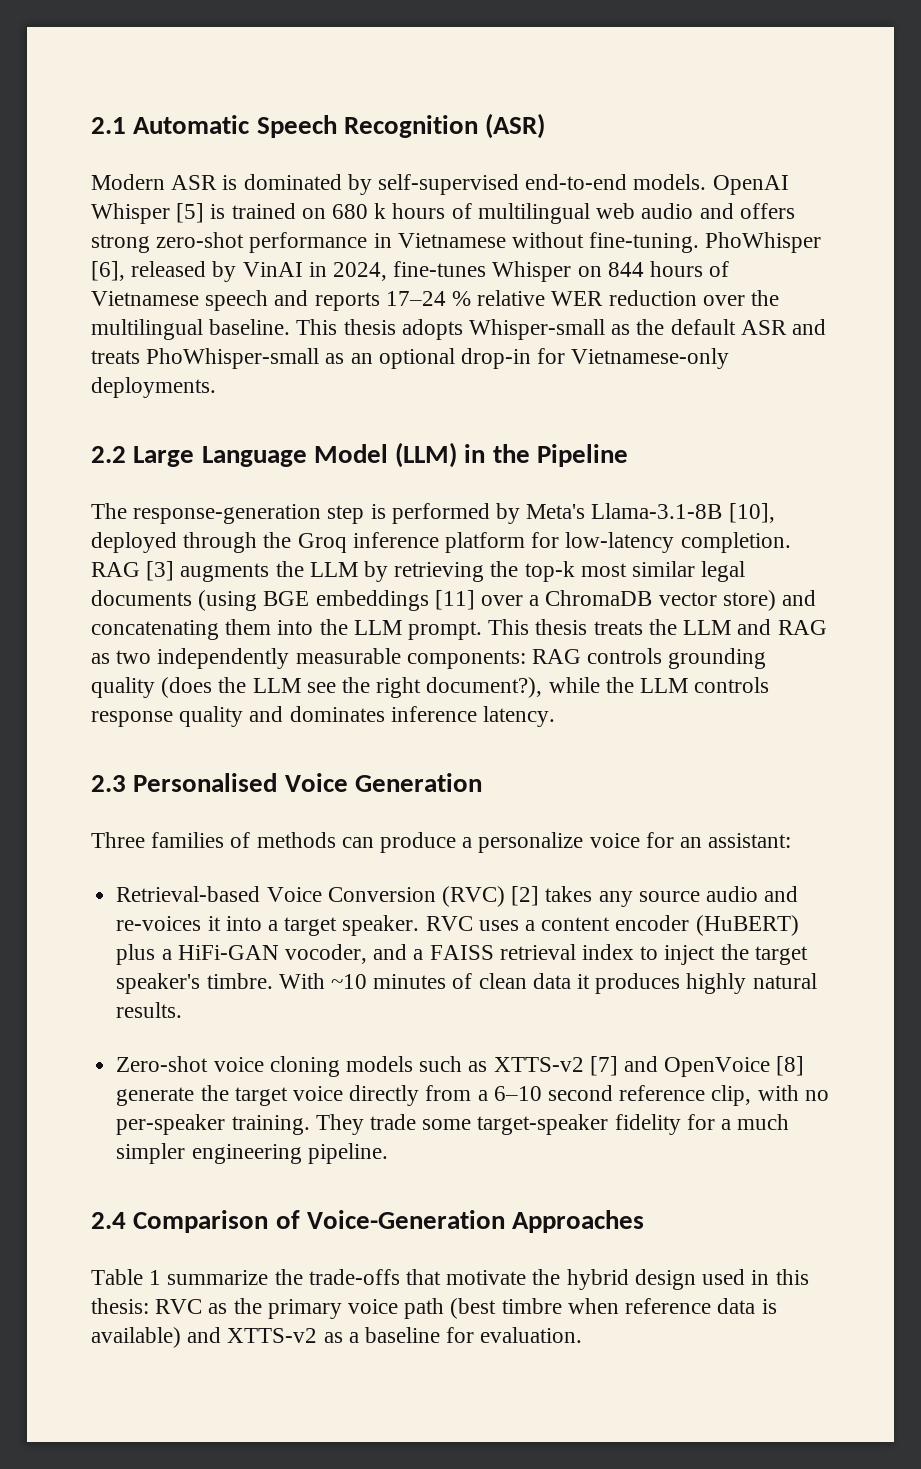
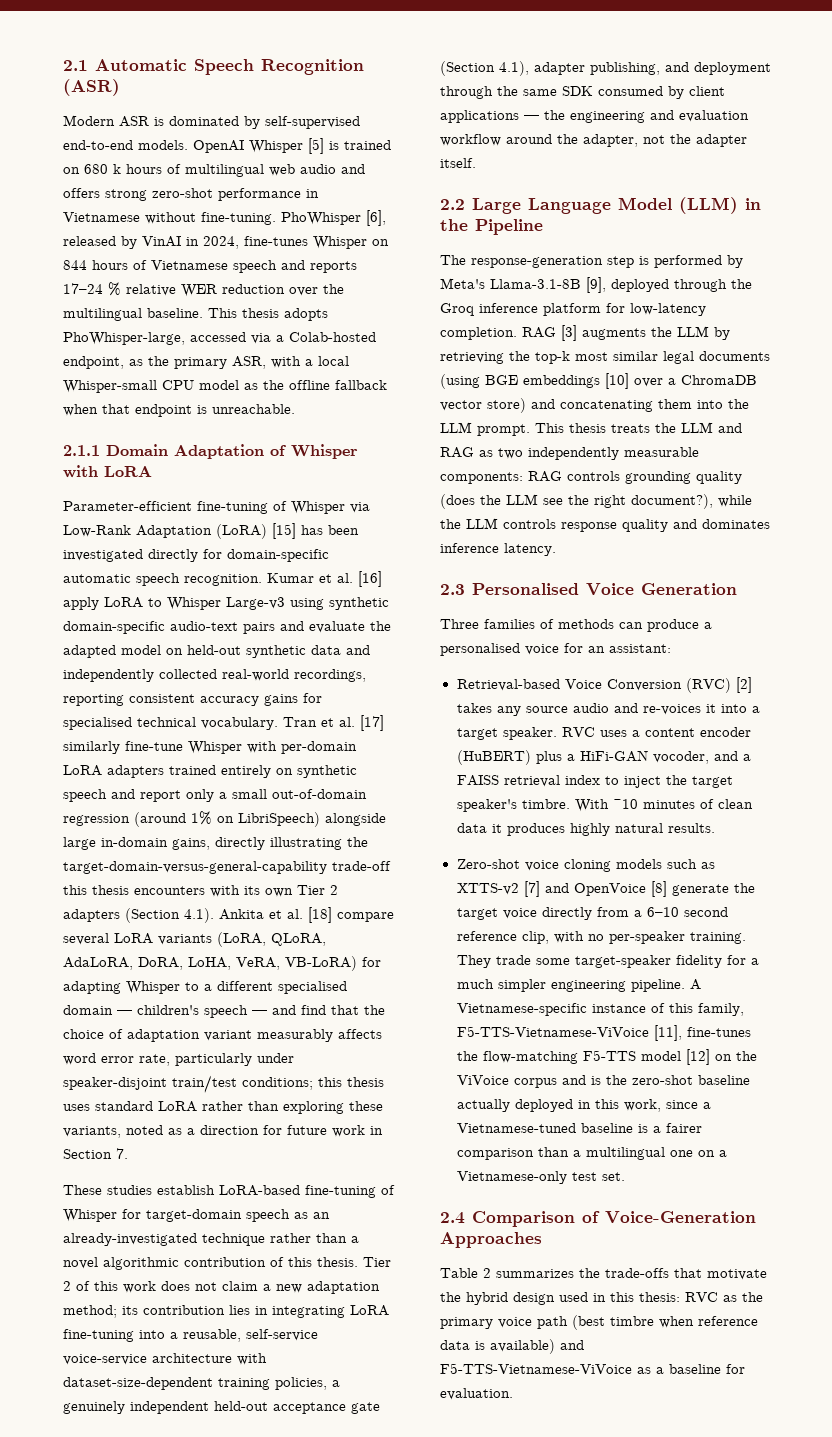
- This thesis adopts Whisper-small as the default ASR and treats PhoWhisper-small as an optional drop-in for Vietnamese-only deployments.
+ This thesis adopts PhoWhisper-large, accessed via a Colab-hosted endpoint, as the primary ASR, with a local Whisper-small CPU model as the offline fallback when that endpoint is unreachable.
+ 2.1.1 Domain Adaptation of Whisper with LoRA
+ Parameter-efficient fine-tuning of Whisper via Low-Rank Adaptation (LoRA) [15] has been investigated directly for domain-specific automatic speech recognition. Kumar et al. [16] apply LoRA to Whisper Large-v3 using synthetic domain-specific audio-text pairs and evaluate the adapted model on held-out synthetic data and independently collected real-world recordings, reporting consistent accuracy gains for specialised technical vocabulary. Tran et al. [17] similarly fine-tune Whisper with per-domain LoRA adapters trained entirely on synthetic speech and report only a small out-of-domain regression (around 1% on LibriSpeech) alongside large in-domain gains, directly illustrating the target-domain-versus-general-capability trade-off this thesis encounters with its own Tier 2 adapters (Section 4.1). Ankita et al. [18] compare several LoRA variants (LoRA, QLoRA, AdaLoRA, DoRA, LoHA, VeRA, VB-LoRA) for adapting Whisper to a different specialised domain — children's speech — and find that the choice of adaptation variant measurably affects word error rate, particularly under speaker-disjoint train/test conditions; this thesis uses standard LoRA rather than exploring these variants, noted as a direction for future work in Section 7.
+ These studies establish LoRA-based fine-tuning of Whisper for target-domain speech as an already-investigated technique rather than a novel algorithmic contribution of this thesis. Tier 2 of this work does not claim a new adaptation method; its contribution lies in integrating LoRA fine-tuning into a reusable, self-service voice-service architecture with dataset-size-dependent training policies, a genuinely independent held-out acceptance gate (Section 4.1), adapter publishing, and deployment through the same SDK consumed by client applications — the engineering and evaluation workflow around the adapter, not the adapter itself.
- The response-generation step is performed by Meta's Llama-3.1-8B [10], deployed through the Groq inference platform for low-latency completion.
+ The response-generation step is performed by Meta's Llama-3.1-8B [9], deployed through the Groq inference platform for low-latency completion.
- RAG [3] augments the LLM by retrieving the top-k most similar legal documents (using BGE embeddings [11] over a ChromaDB vector store) and concatenating them into the LLM prompt.
+ RAG [3] augments the LLM by retrieving the top-k most similar legal documents (using BGE embeddings [10] over a ChromaDB vector store) and concatenating them into the LLM prompt.
- Three families of methods can produce a personalize voice for an assistant:
+ Three families of methods can produce a personalised voice for an assistant:
+ A Vietnamese-specific instance of this family, F5-TTS-Vietnamese-ViVoice [11], fine-tunes the flow-matching F5-TTS model [12] on the ViVoice corpus and is the zero-shot baseline actually deployed in this work, since a Vietnamese-tuned baseline is a fairer comparison than a multilingual one on a Vietnamese-only test set.
- Table 1 summarize the trade-offs that motivate the hybrid design used in this thesis: RVC as the primary voice path (best timbre when reference data is available) and XTTS-v2 as a baseline for evaluation.
+ Table 2 summarizes the trade-offs that motivate the hybrid design used in this thesis: RVC as the primary voice path (best timbre when reference data is available) and F5-TTS-Vietnamese-ViVoice as a baseline for evaluation.

